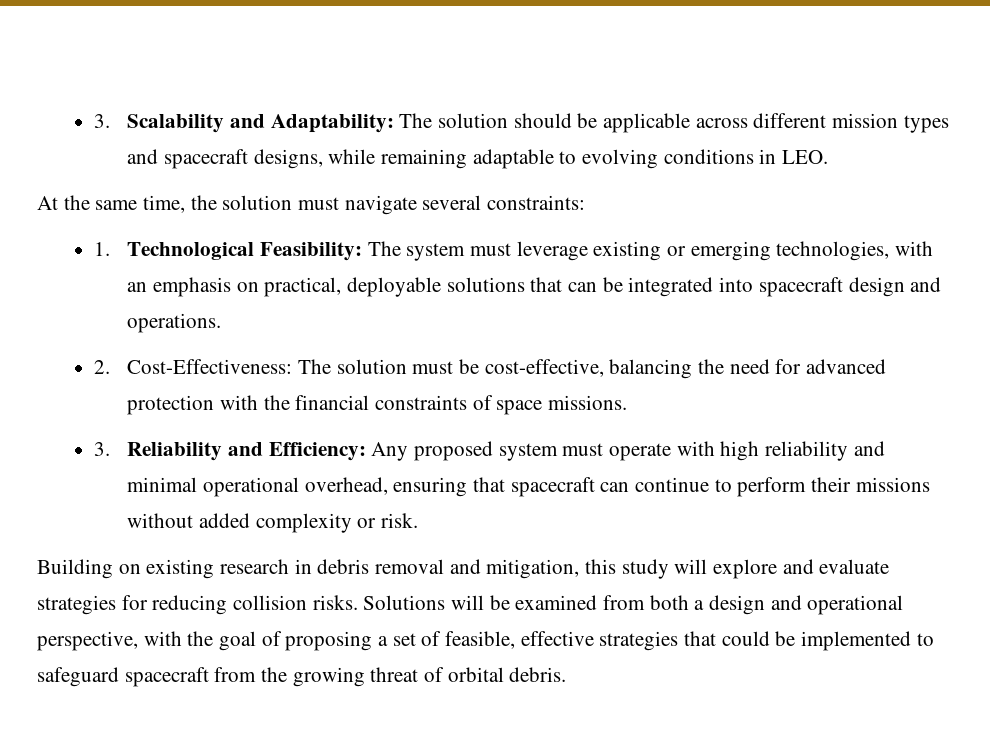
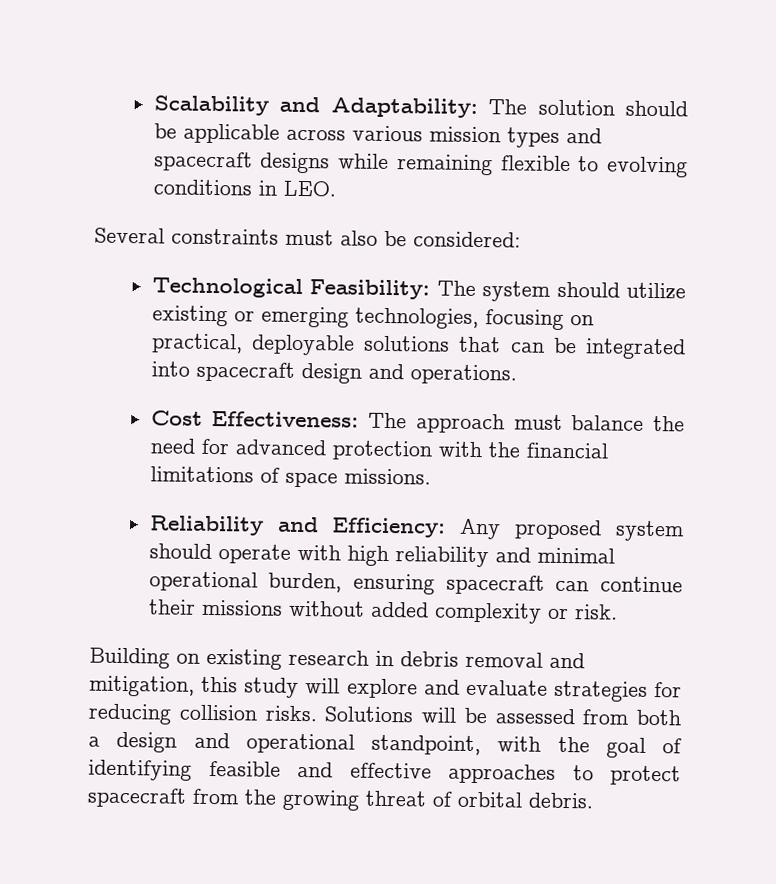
- 3. Scalability and Adaptability: The solution should be applicable across different mission types and spacecraft designs, while remaining adaptable to evolving conditions in LEO.
+ Scalability and Adaptability: The solution should be applicable across various mission types and spacecraft designs while remaining flexible to evolving conditions in LEO.
- At the same time, the solution must navigate several constraints:
- 1. Technological Feasibility: The system must leverage existing or emerging technologies, with an emphasis on practical, deployable solutions that can be integrated into spacecraft design and operations.
+ Several constraints must also be considered:
+ Technological Feasibility: The system should utilize existing or emerging technologies, focusing on practical, deployable solutions that can be integrated into spacecraft design and operations.
- 2. Cost-Effectiveness: The solution must be cost-effective, balancing the need for advanced protection with the financial constraints of space missions.
+ Cost Effectiveness: The approach must balance the need for advanced protection with the financial limitations of space missions.
- 3. Reliability and Efficiency: Any proposed system must operate with high reliability and minimal operational overhead, ensuring that spacecraft can continue to perform their missions without added complexity or risk.
+ Reliability and Efficiency: Any proposed system should operate with high reliability and minimal operational burden, ensuring spacecraft can continue their missions without added complexity or risk.
- Solutions will be examined from both a design and operational perspective, with the goal of proposing a set of feasible, effective strategies that could be implemented to safeguard spacecraft from the growing threat of orbital debris.
+ Solutions will be assessed from both a design and operational standpoint, with the goal of identifying feasible and effective approaches to protect spacecraft from the growing threat of orbital debris.

